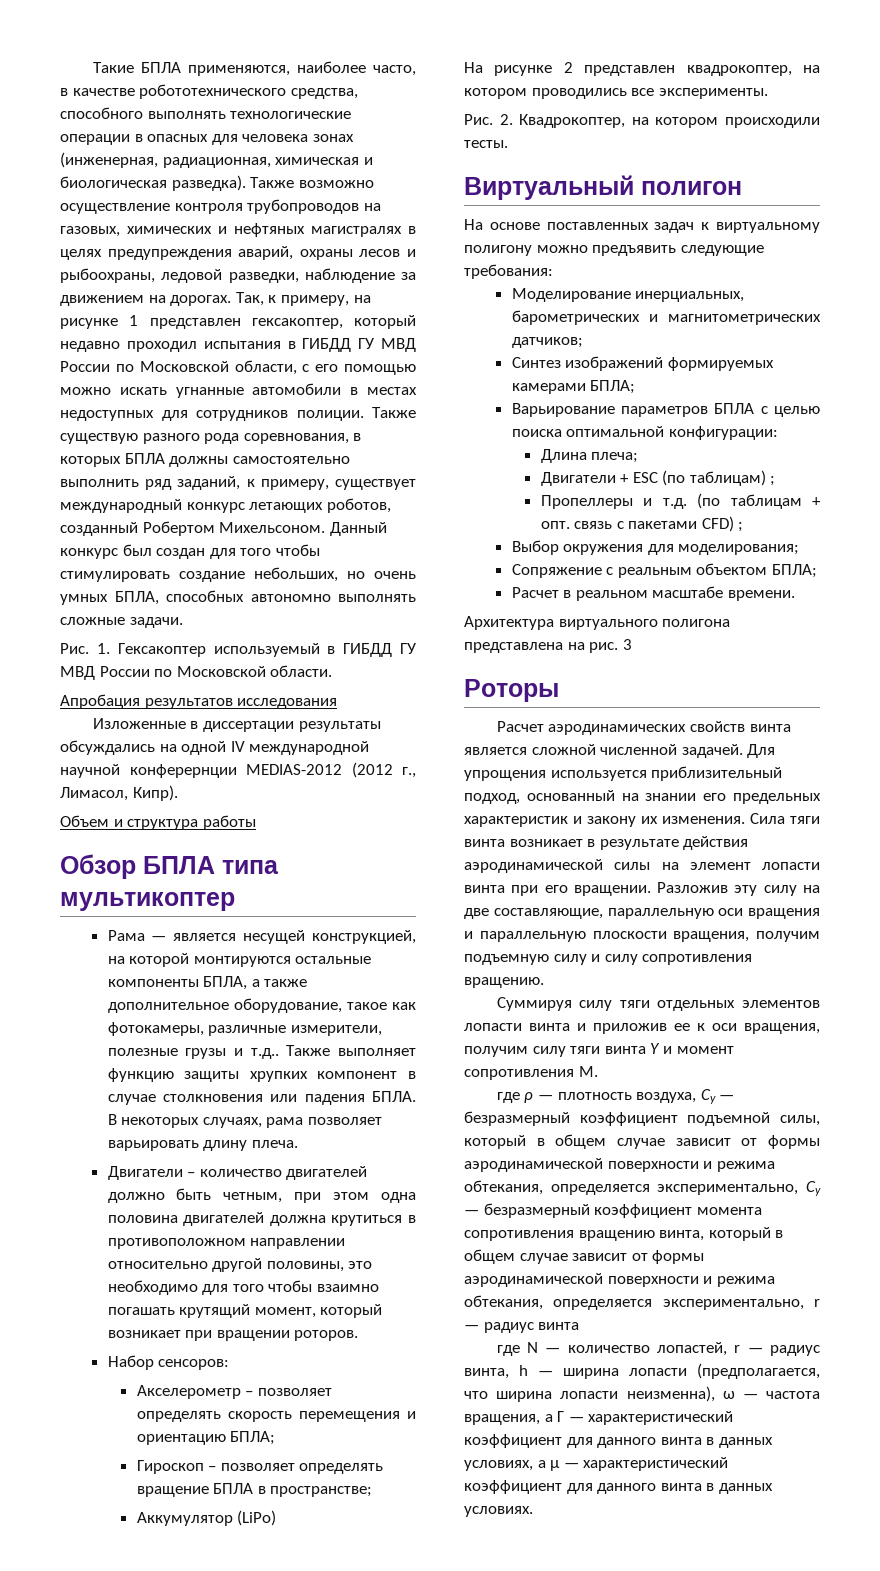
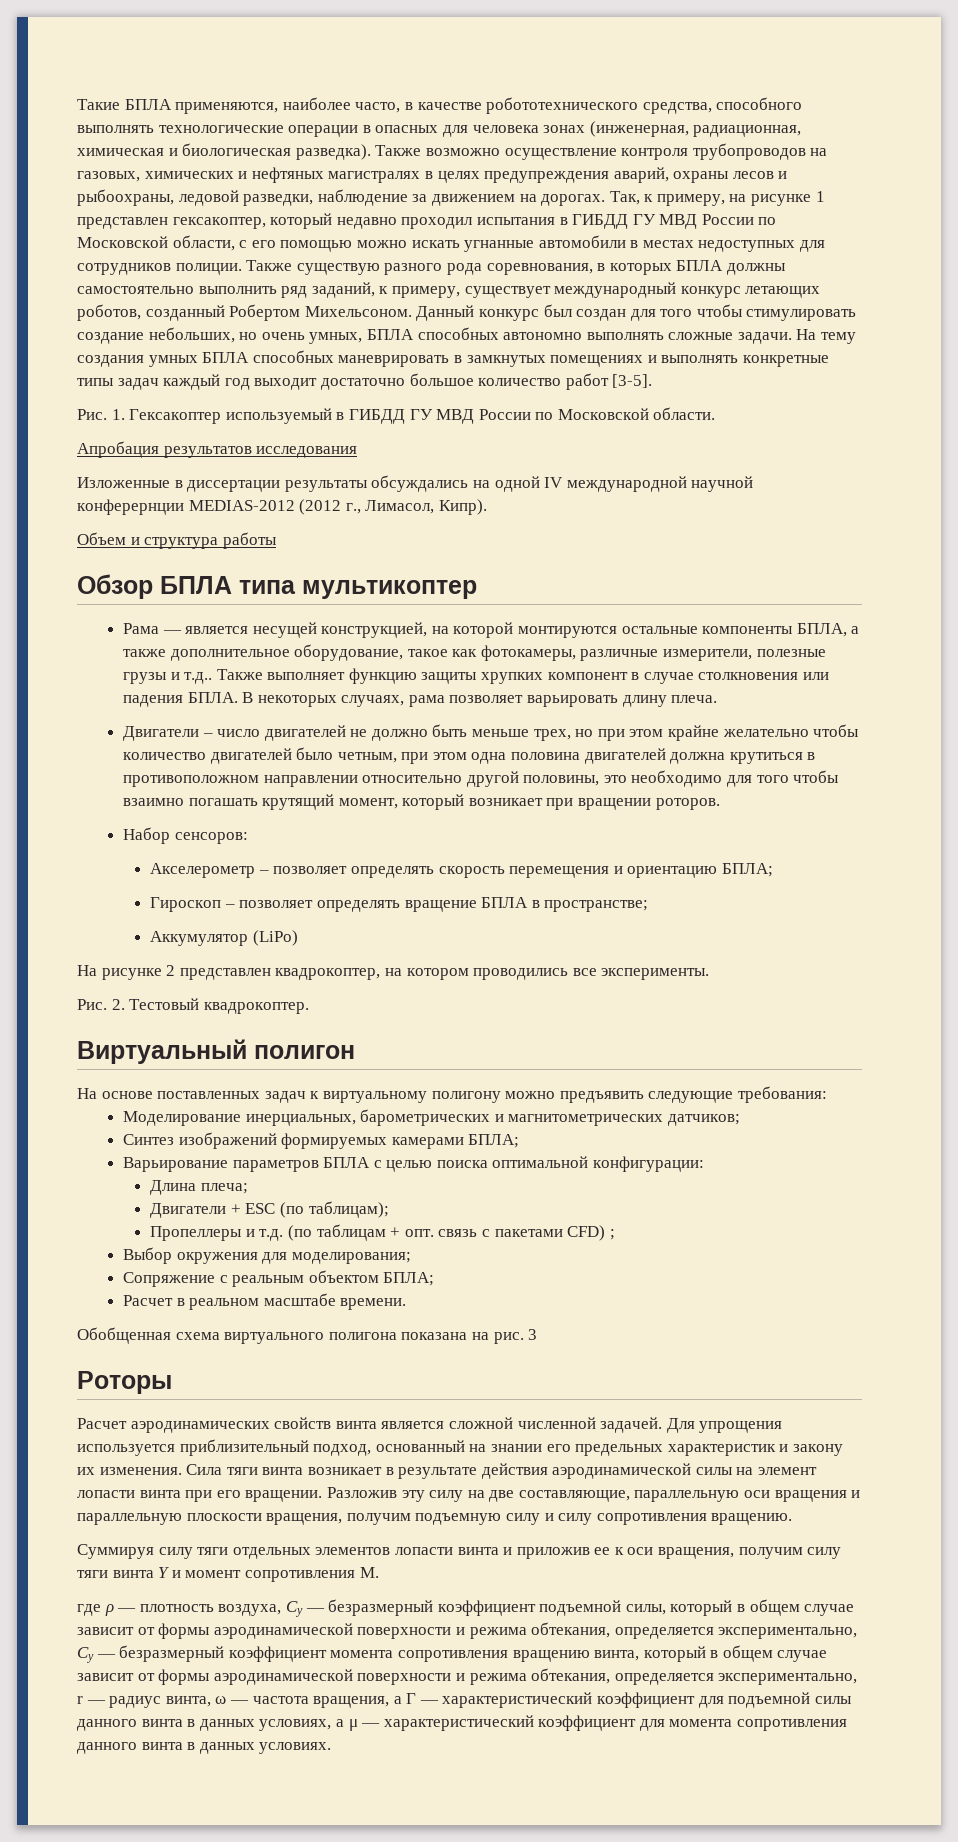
- Данный конкурс был создан для того чтобы стимулировать создание небольших, но очень умных БПЛА, способных автономно выполнять сложные задачи.
+ Данный конкурс был создан для того чтобы стимулировать создание небольших, но очень умных, БПЛА способных автономно выполнять сложные задачи. На тему создания умных БПЛА способных маневрировать в замкнутых помещениях и выполнять конкретные типы задач каждый год выходит достаточно большое количество работ [3-5].
- Двигатели – количество двигателей должно быть четным, при этом одна половина двигателей должна крутиться в противоположном направлении относительно другой половины, это необходимо для того чтобы взаимно погашать крутящий момент, который возникает при вращении роторов.
+ Двигатели – число двигателей не должно быть меньше трех, но при этом крайне желательно чтобы количество двигателей было четным, при этом одна половина двигателей должна крутиться в противоположном направлении относительно другой половины, это необходимо для того чтобы взаимно погашать крутящий момент, который возникает при вращении роторов.
- Рис. 2. Квадрокоптер, на котором происходили тесты.
+ Рис. 2. Тестовый квадрокоптер.
- Двигатели + ESC (по таблицам) ;
+ Двигатели + ESC (по таблицам);
- Архитектура виртуального полигона представлена на рис.
+ Обобщенная схема виртуального полигона показана на рис.
- где ρ — плотность воздуха, Сy — безразмерный коэффициент подъемной силы, который в общем случае зависит от формы аэродинамической поверхности и режима обтекания, определяется экспериментально, Сy — безразмерный коэффициент момента сопротивления вращению винта, который в общем случае зависит от формы аэродинамической поверхности и режима обтекания, определяется экспериментально, r — радиус винта
- где N — количество лопастей, r — радиус винта, h — ширина лопасти (предполагается, что ширина лопасти неизменна), ω — частота вращения, а Γ — характеристический коэффициент для данного винта в данных условиях, а μ — характеристический коэффициент для данного винта в данных условиях.
+ где ρ — плотность воздуха, Сy — безразмерный коэффициент подъемной силы, который в общем случае зависит от формы аэродинамической поверхности и режима обтекания, определяется экспериментально, Сy — безразмерный коэффициент момента сопротивления вращению винта, который в общем случае зависит от формы аэродинамической поверхности и режима обтекания, определяется экспериментально, r — радиус винта, ω — частота вращения, а Γ — характеристический коэффициент для подъемной силы данного винта в данных условиях, а μ — характеристический коэффициент для момента сопротивления данного винта в данных условиях.

